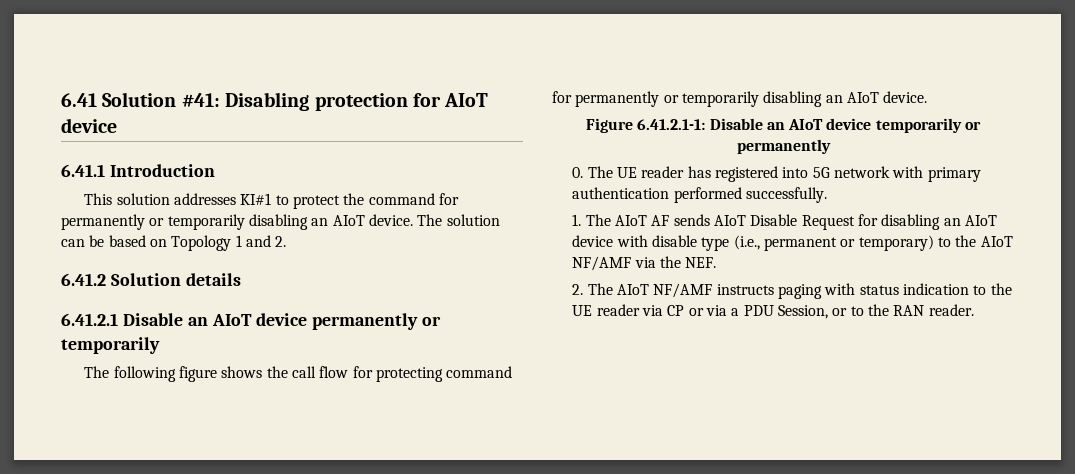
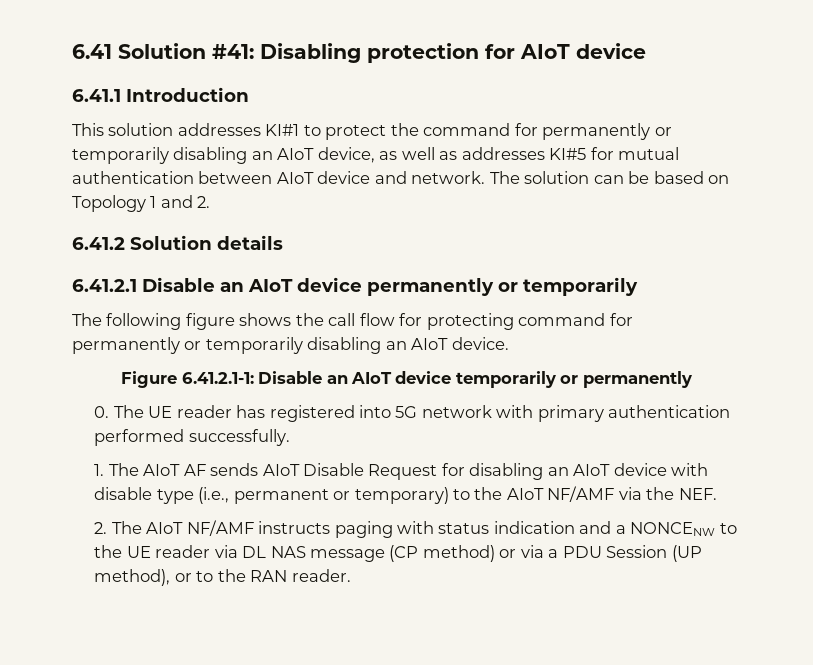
- This solution addresses KI#1 to protect the command for permanently or temporarily disabling an AIoT device.
+ This solution addresses KI#1 to protect the command for permanently or temporarily disabling an AIoT device, as well as addresses KI#5 for mutual authentication between AIoT device and network.
- 2. The AIoT NF/AMF instructs paging with status indication to the UE reader via CP or via a PDU Session, or to the RAN reader.
+ 2. The AIoT NF/AMF instructs paging with status indication and a NONCENW to the UE reader via DL NAS message (CP method) or via a PDU Session (UP method), or to the RAN reader.

